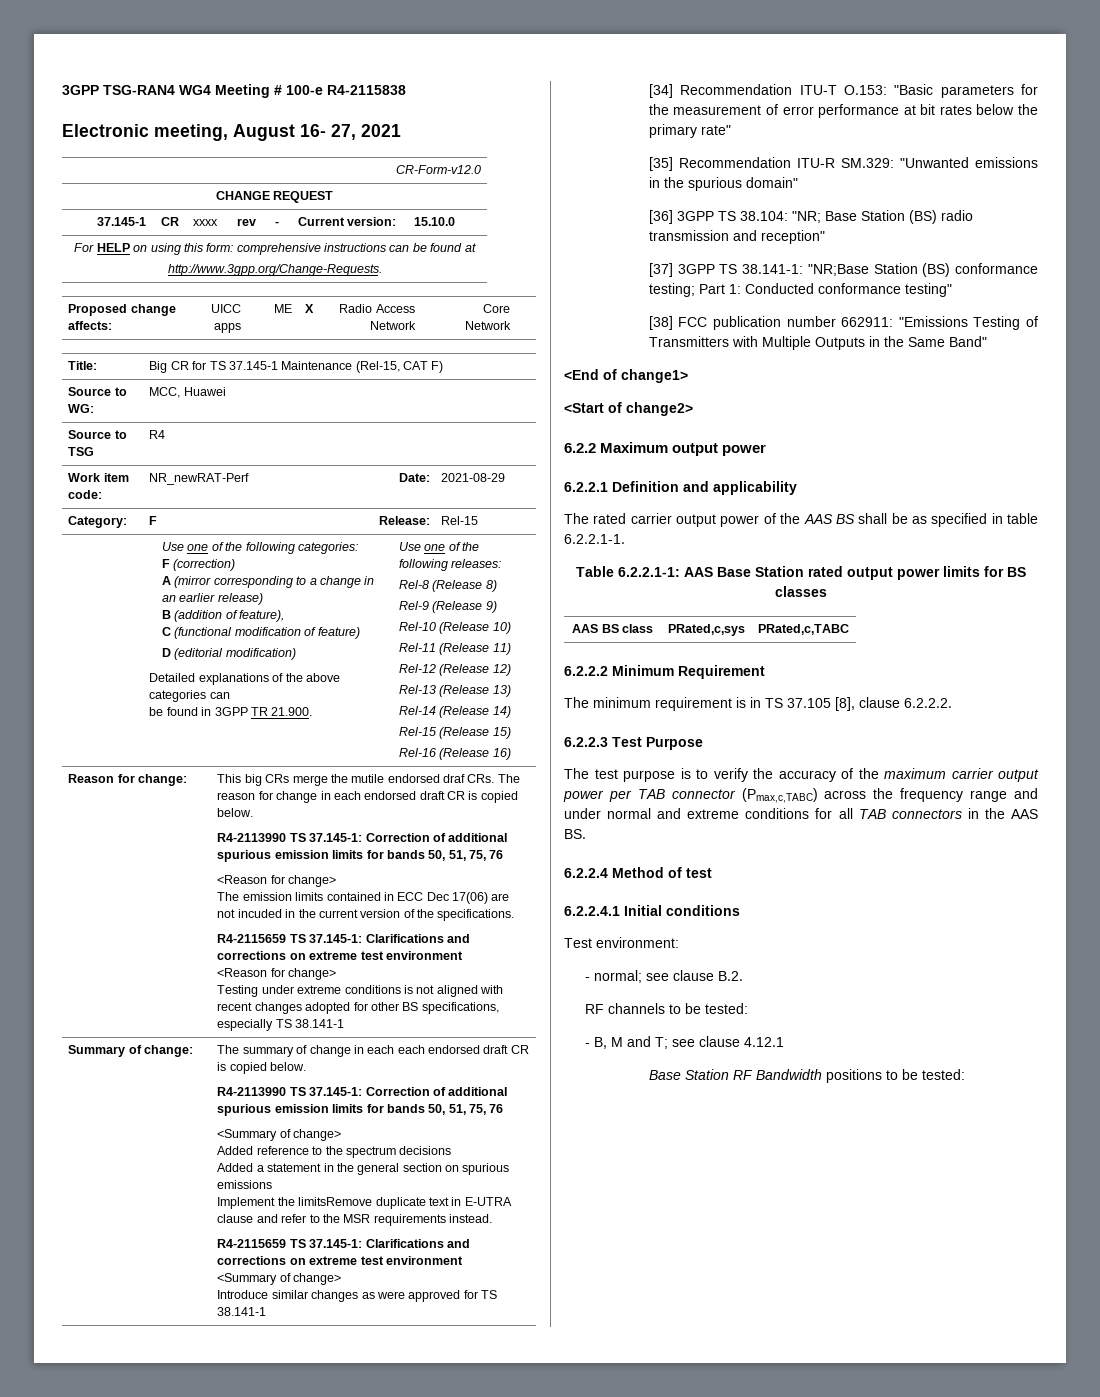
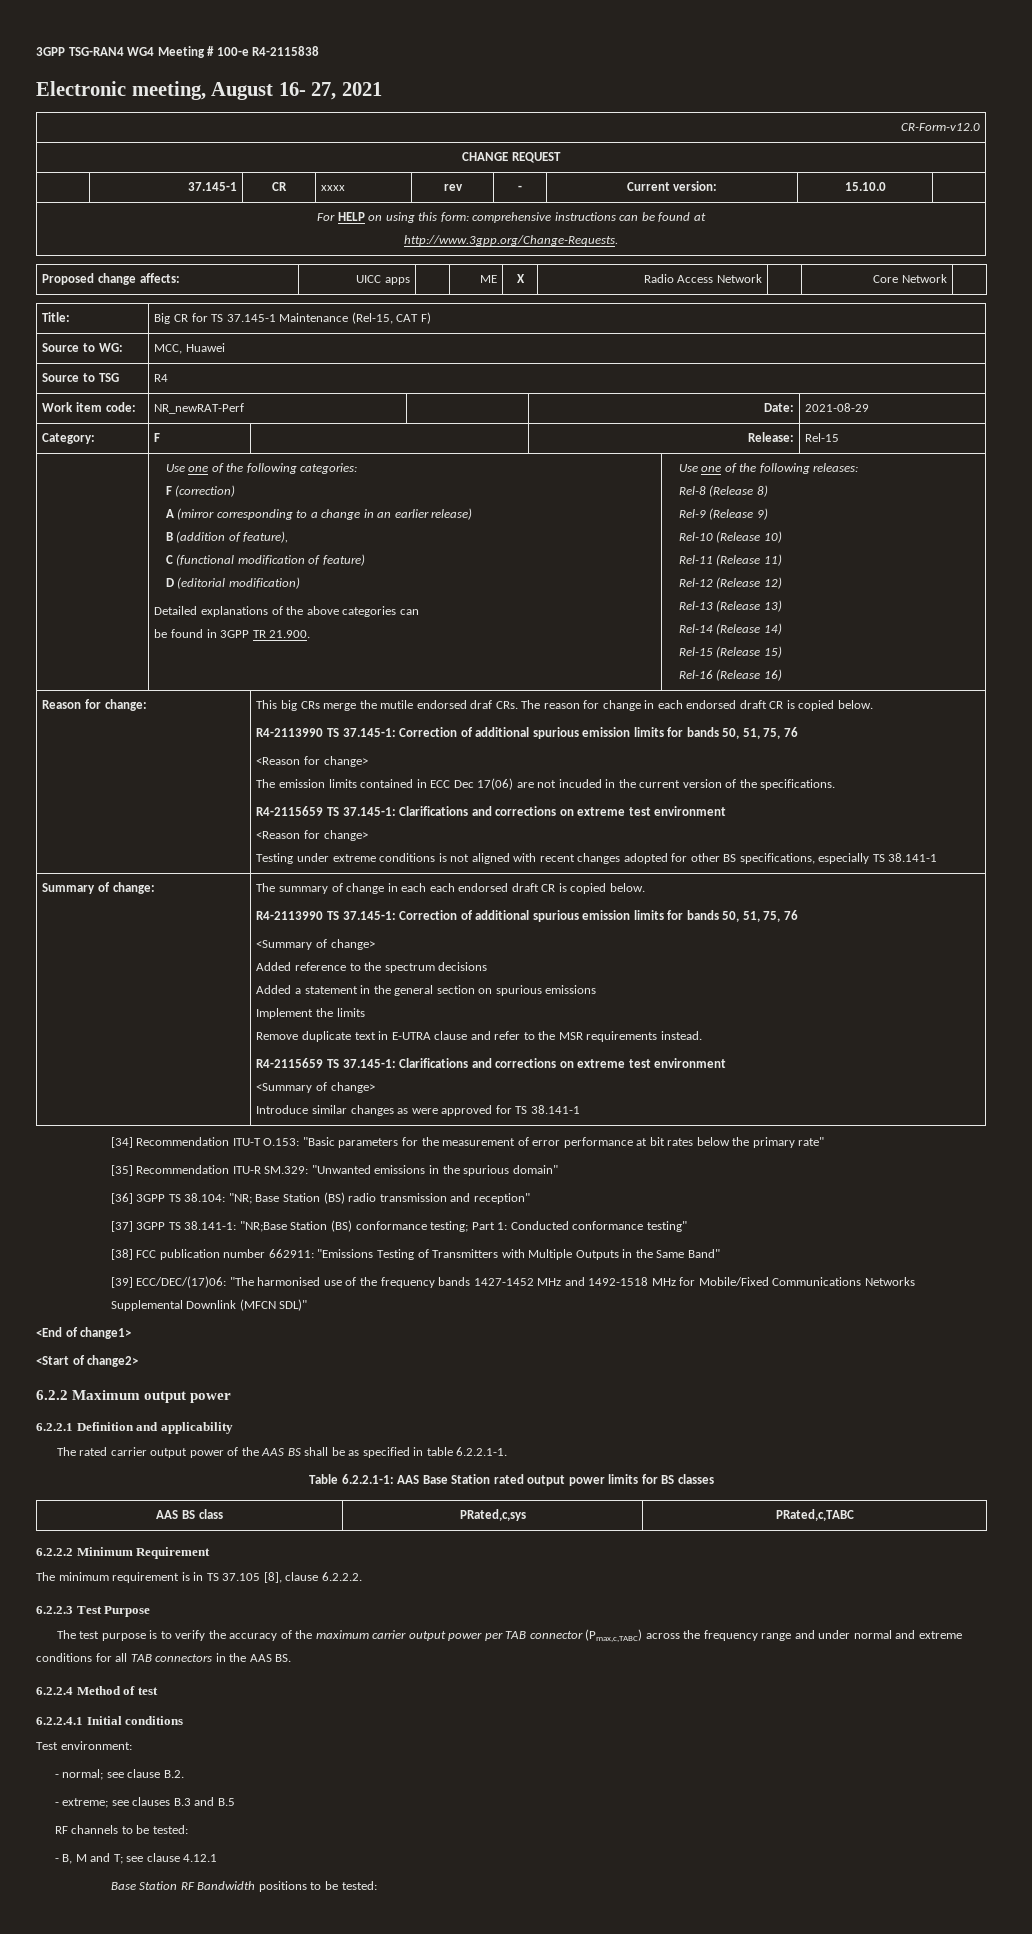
- Implement the limitsRemove duplicate text in E-UTRA clause and refer to the MSR requirements instead.
+ Implement the limits
+ Remove duplicate text in E-UTRA clause and refer to the MSR requirements instead.
+ [39] ECC/DEC/(17)06: "The harmonised use of the frequency bands 1427-1452 MHz and 1492-1518 MHz for Mobile/Fixed Communications Networks Supplemental Downlink (MFCN SDL)"
+ - extreme; see clauses B.3 and B.5

